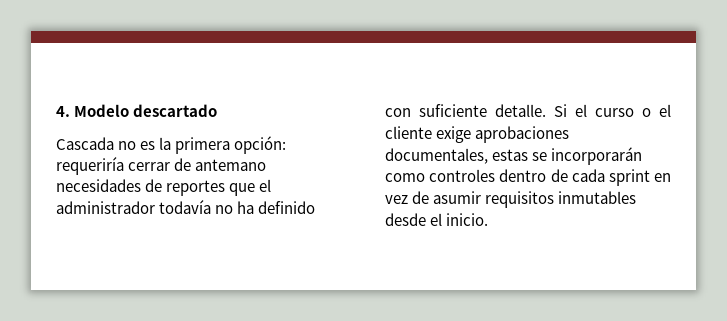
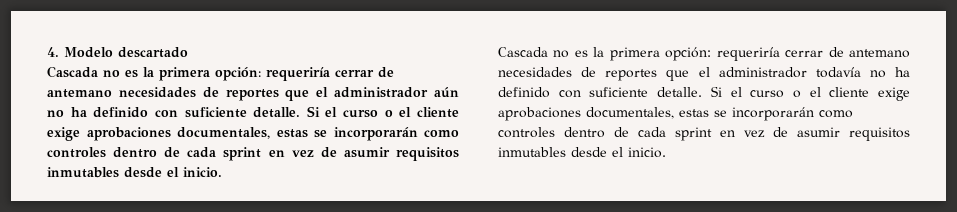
+ Cascada no es la primera opción: requeriría cerrar de antemano necesidades de reportes que el administrador aún no ha definido con suficiente detalle. Si el curso o el cliente exige aprobaciones documentales, estas se incorporarán como controles dentro de cada sprint en vez de asumir requisitos inmutables desde el inicio.

